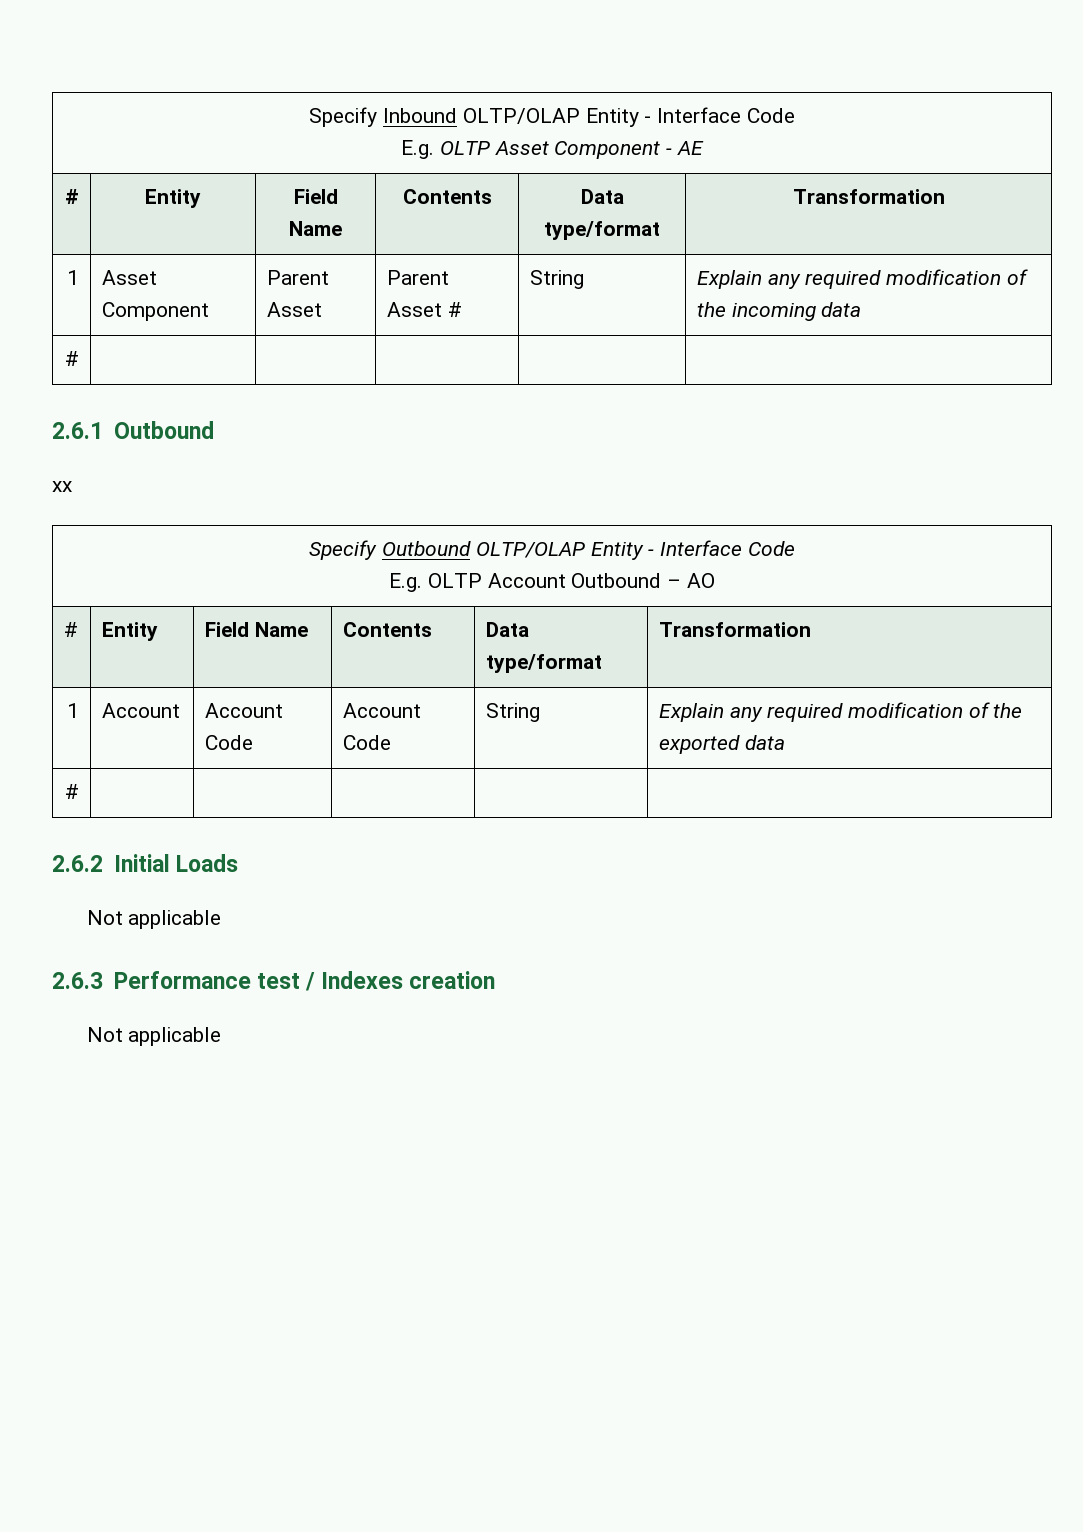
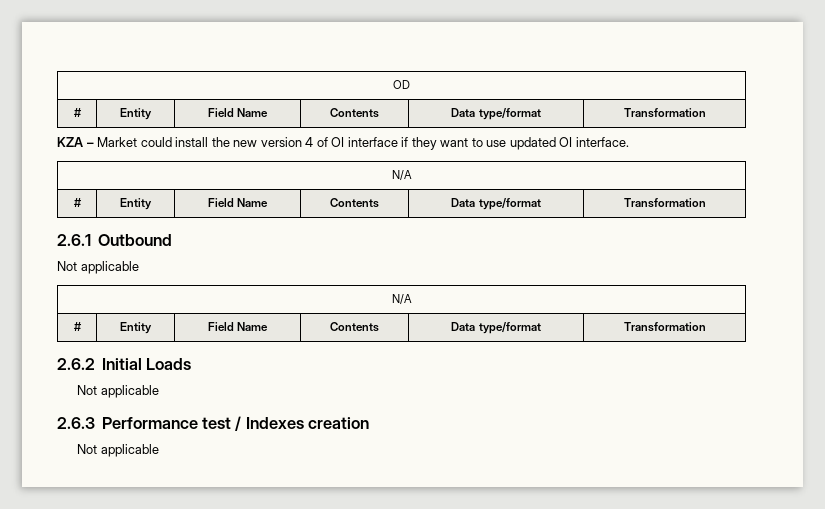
- Specify Inbound OLTP/OLAP Entity - Interface Code
- E.g. OLTP Asset Component - AE
+ OD
  # | Entity | Field Name | Contents | Data type/format | Transformation
- 1 | Asset Component | Parent Asset | Parent Asset # | String | Explain any required modification of the incoming data
- # | | | | |
+ KZA – Market could install the new version 4 of OI interface if they want to use updated OI interface.
+ N/A
+ # | Entity | Field Name | Contents | Data type/format | Transformation
  2.6.1 Outbound
- xx
- Specify Outbound OLTP/OLAP Entity - Interface Code
- E.g. OLTP Account Outbound – AO
+ Not applicable
+ N/A
  # | Entity | Field Name | Contents | Data type/format | Transformation
- 1 | Account | Account Code | Account Code | String | Explain any required modification of the exported data
- # | | | | |

